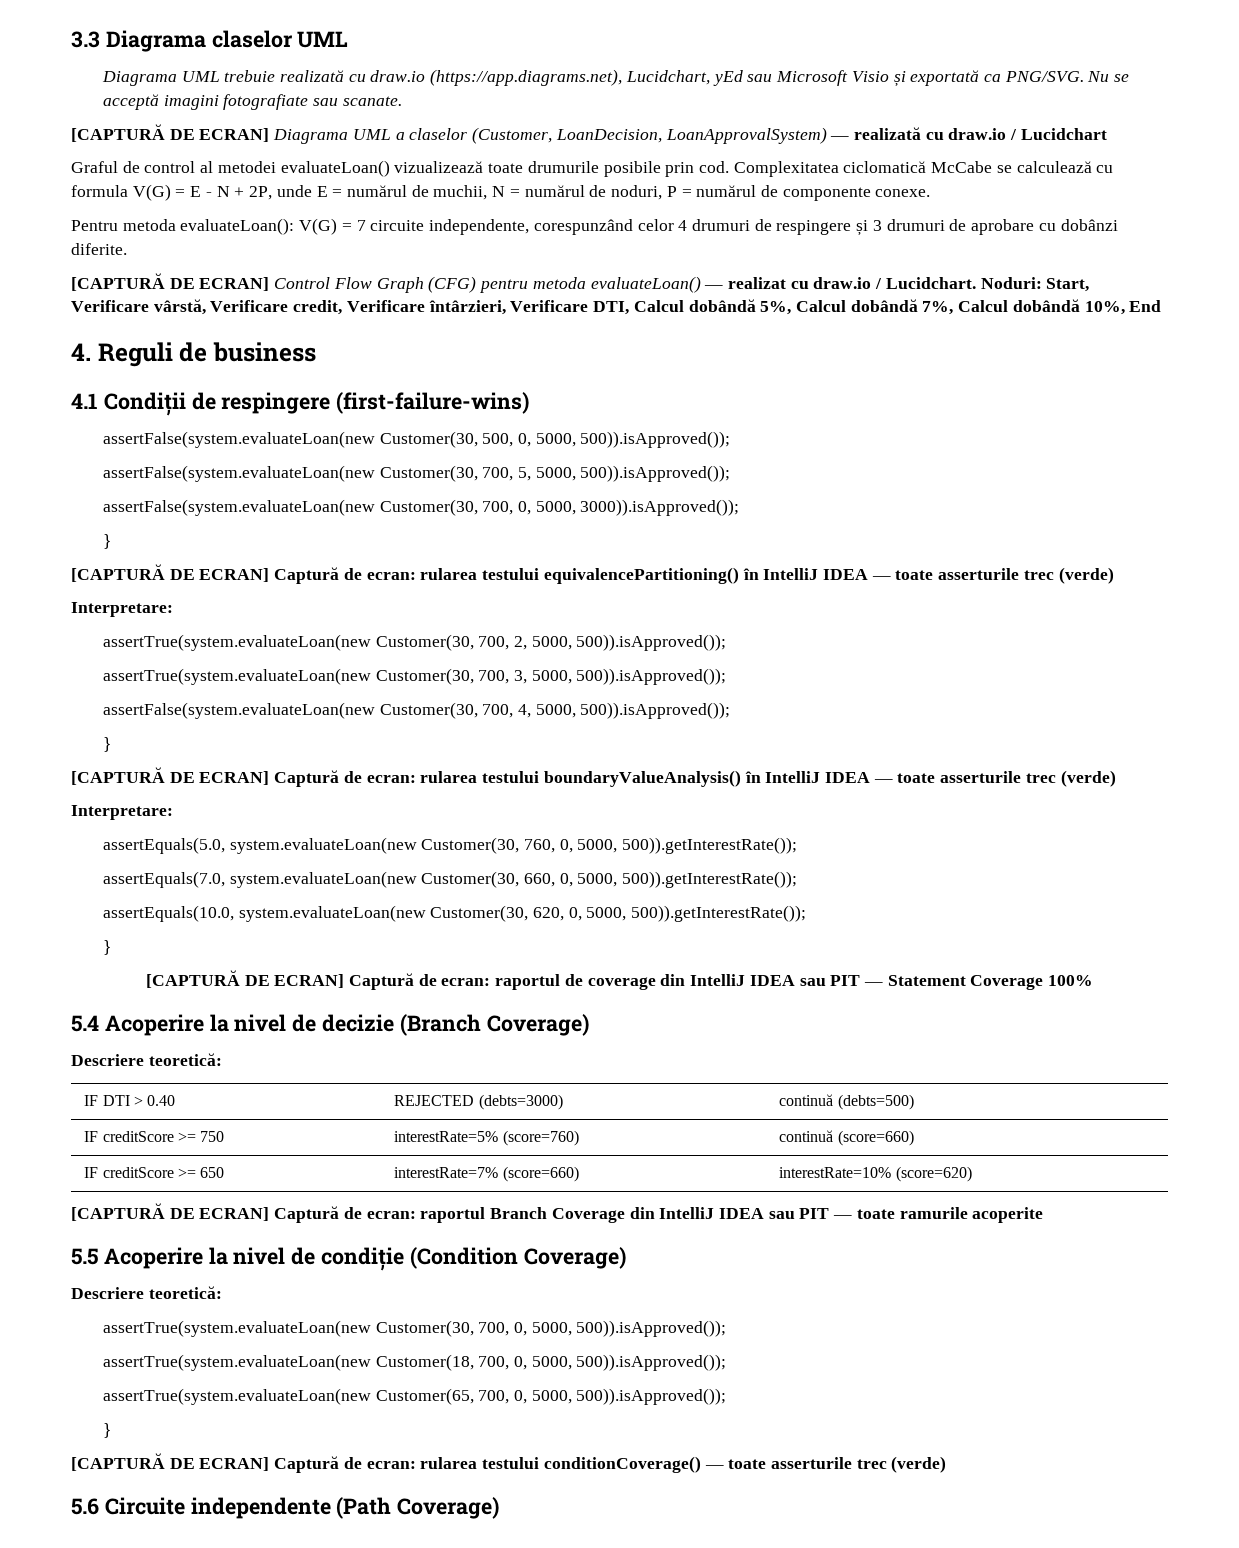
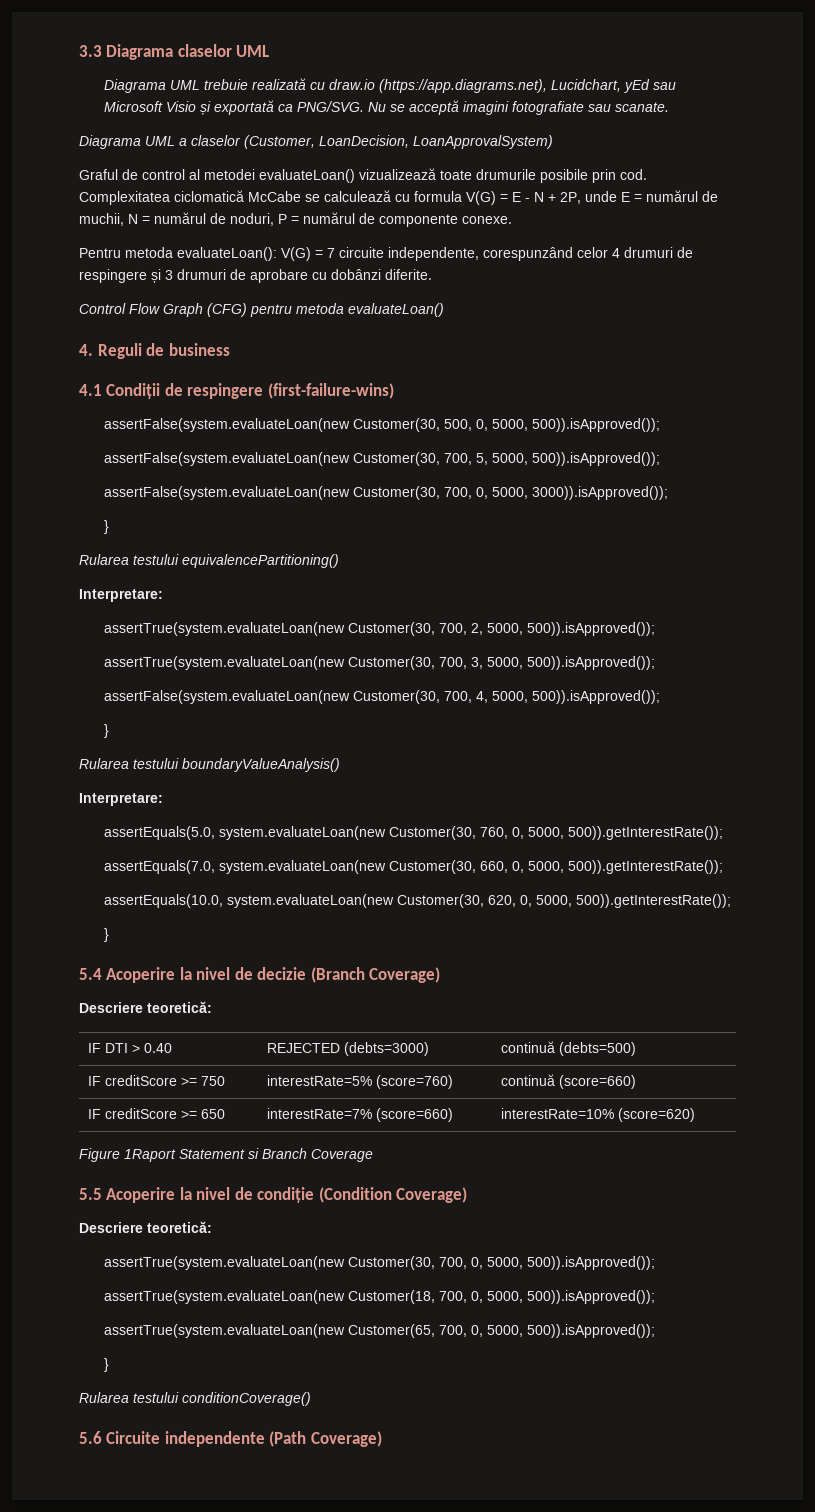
- [CAPTURĂ DE ECRAN] Diagrama UML a claselor (Customer, LoanDecision, LoanApprovalSystem) — realizată cu draw.io / Lucidchart
+ Diagrama UML a claselor (Customer, LoanDecision, LoanApprovalSystem)
- [CAPTURĂ DE ECRAN] Control Flow Graph (CFG) pentru metoda evaluateLoan() — realizat cu draw.io / Lucidchart. Noduri: Start, Verificare vârstă, Verificare credit, Verificare întârzieri, Verificare DTI, Calcul dobândă 5%, Calcul dobândă 7%, Calcul dobândă 10%, End
+ Control Flow Graph (CFG) pentru metoda evaluateLoan()
- [CAPTURĂ DE ECRAN] Captură de ecran: rularea testului equivalencePartitioning() în IntelliJ IDEA — toate asserturile trec (verde)
+ Rularea testului equivalencePartitioning()
- [CAPTURĂ DE ECRAN] Captură de ecran: rularea testului boundaryValueAnalysis() în IntelliJ IDEA — toate asserturile trec (verde)
+ Rularea testului boundaryValueAnalysis()
- [CAPTURĂ DE ECRAN] Captură de ecran: raportul de coverage din IntelliJ IDEA sau PIT — Statement Coverage 100%
- [CAPTURĂ DE ECRAN] Captură de ecran: raportul Branch Coverage din IntelliJ IDEA sau PIT — toate ramurile acoperite
+ Figure 1Raport Statement si Branch Coverage
- [CAPTURĂ DE ECRAN] Captură de ecran: rularea testului conditionCoverage() — toate asserturile trec (verde)
+ Rularea testului conditionCoverage()

